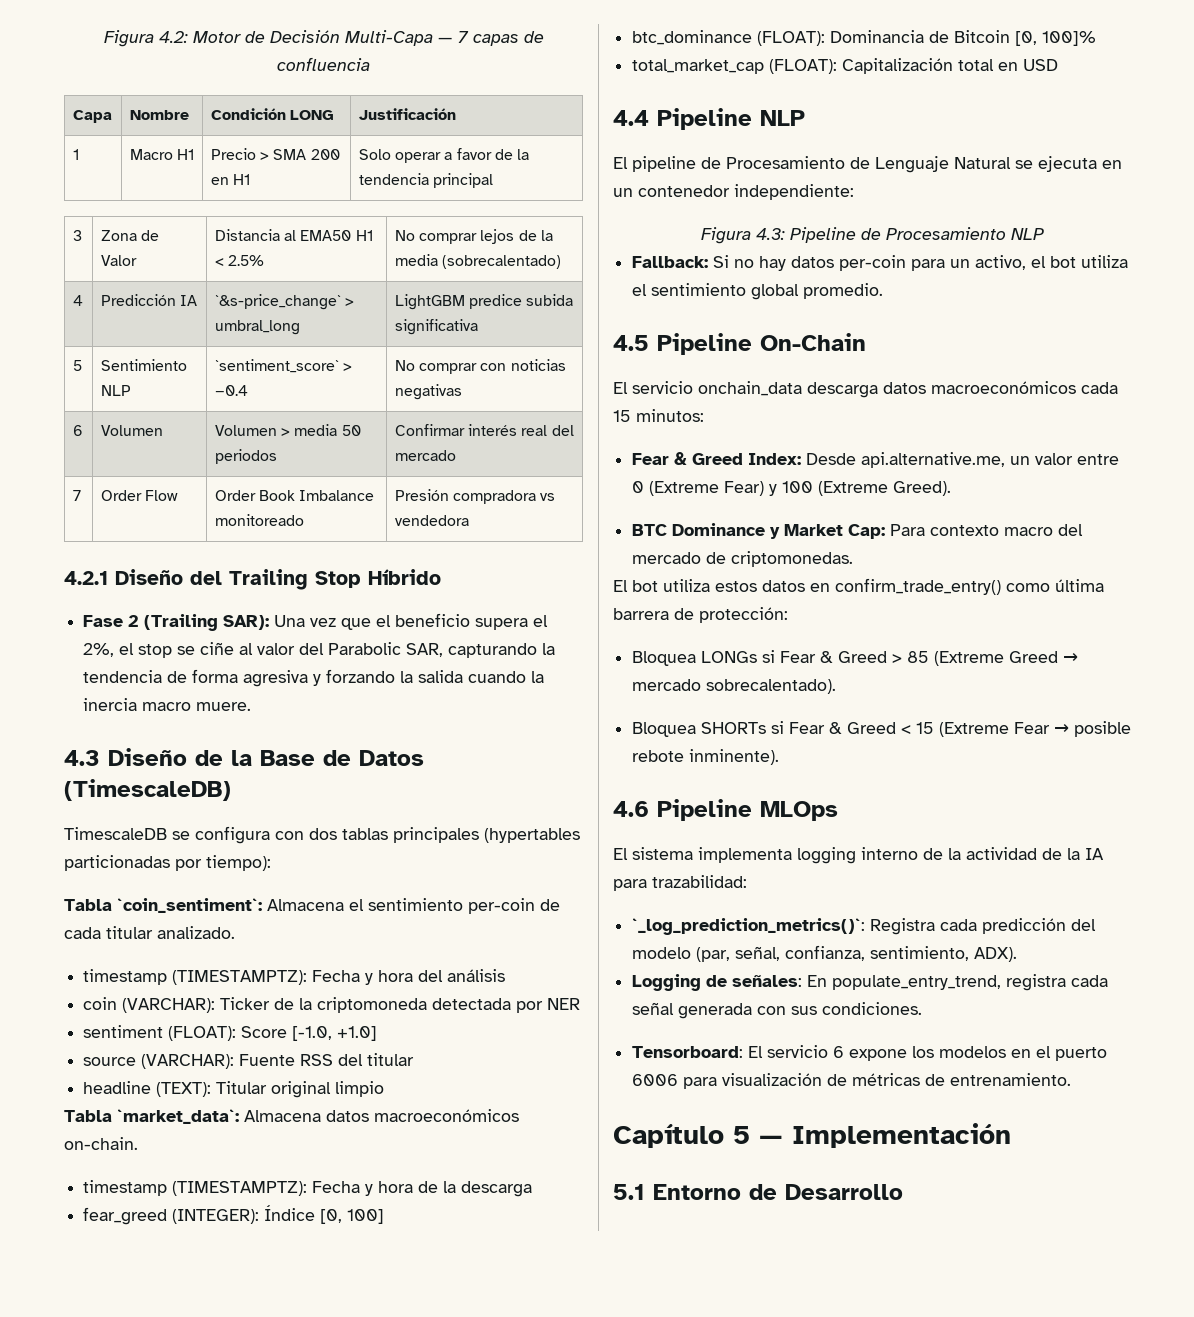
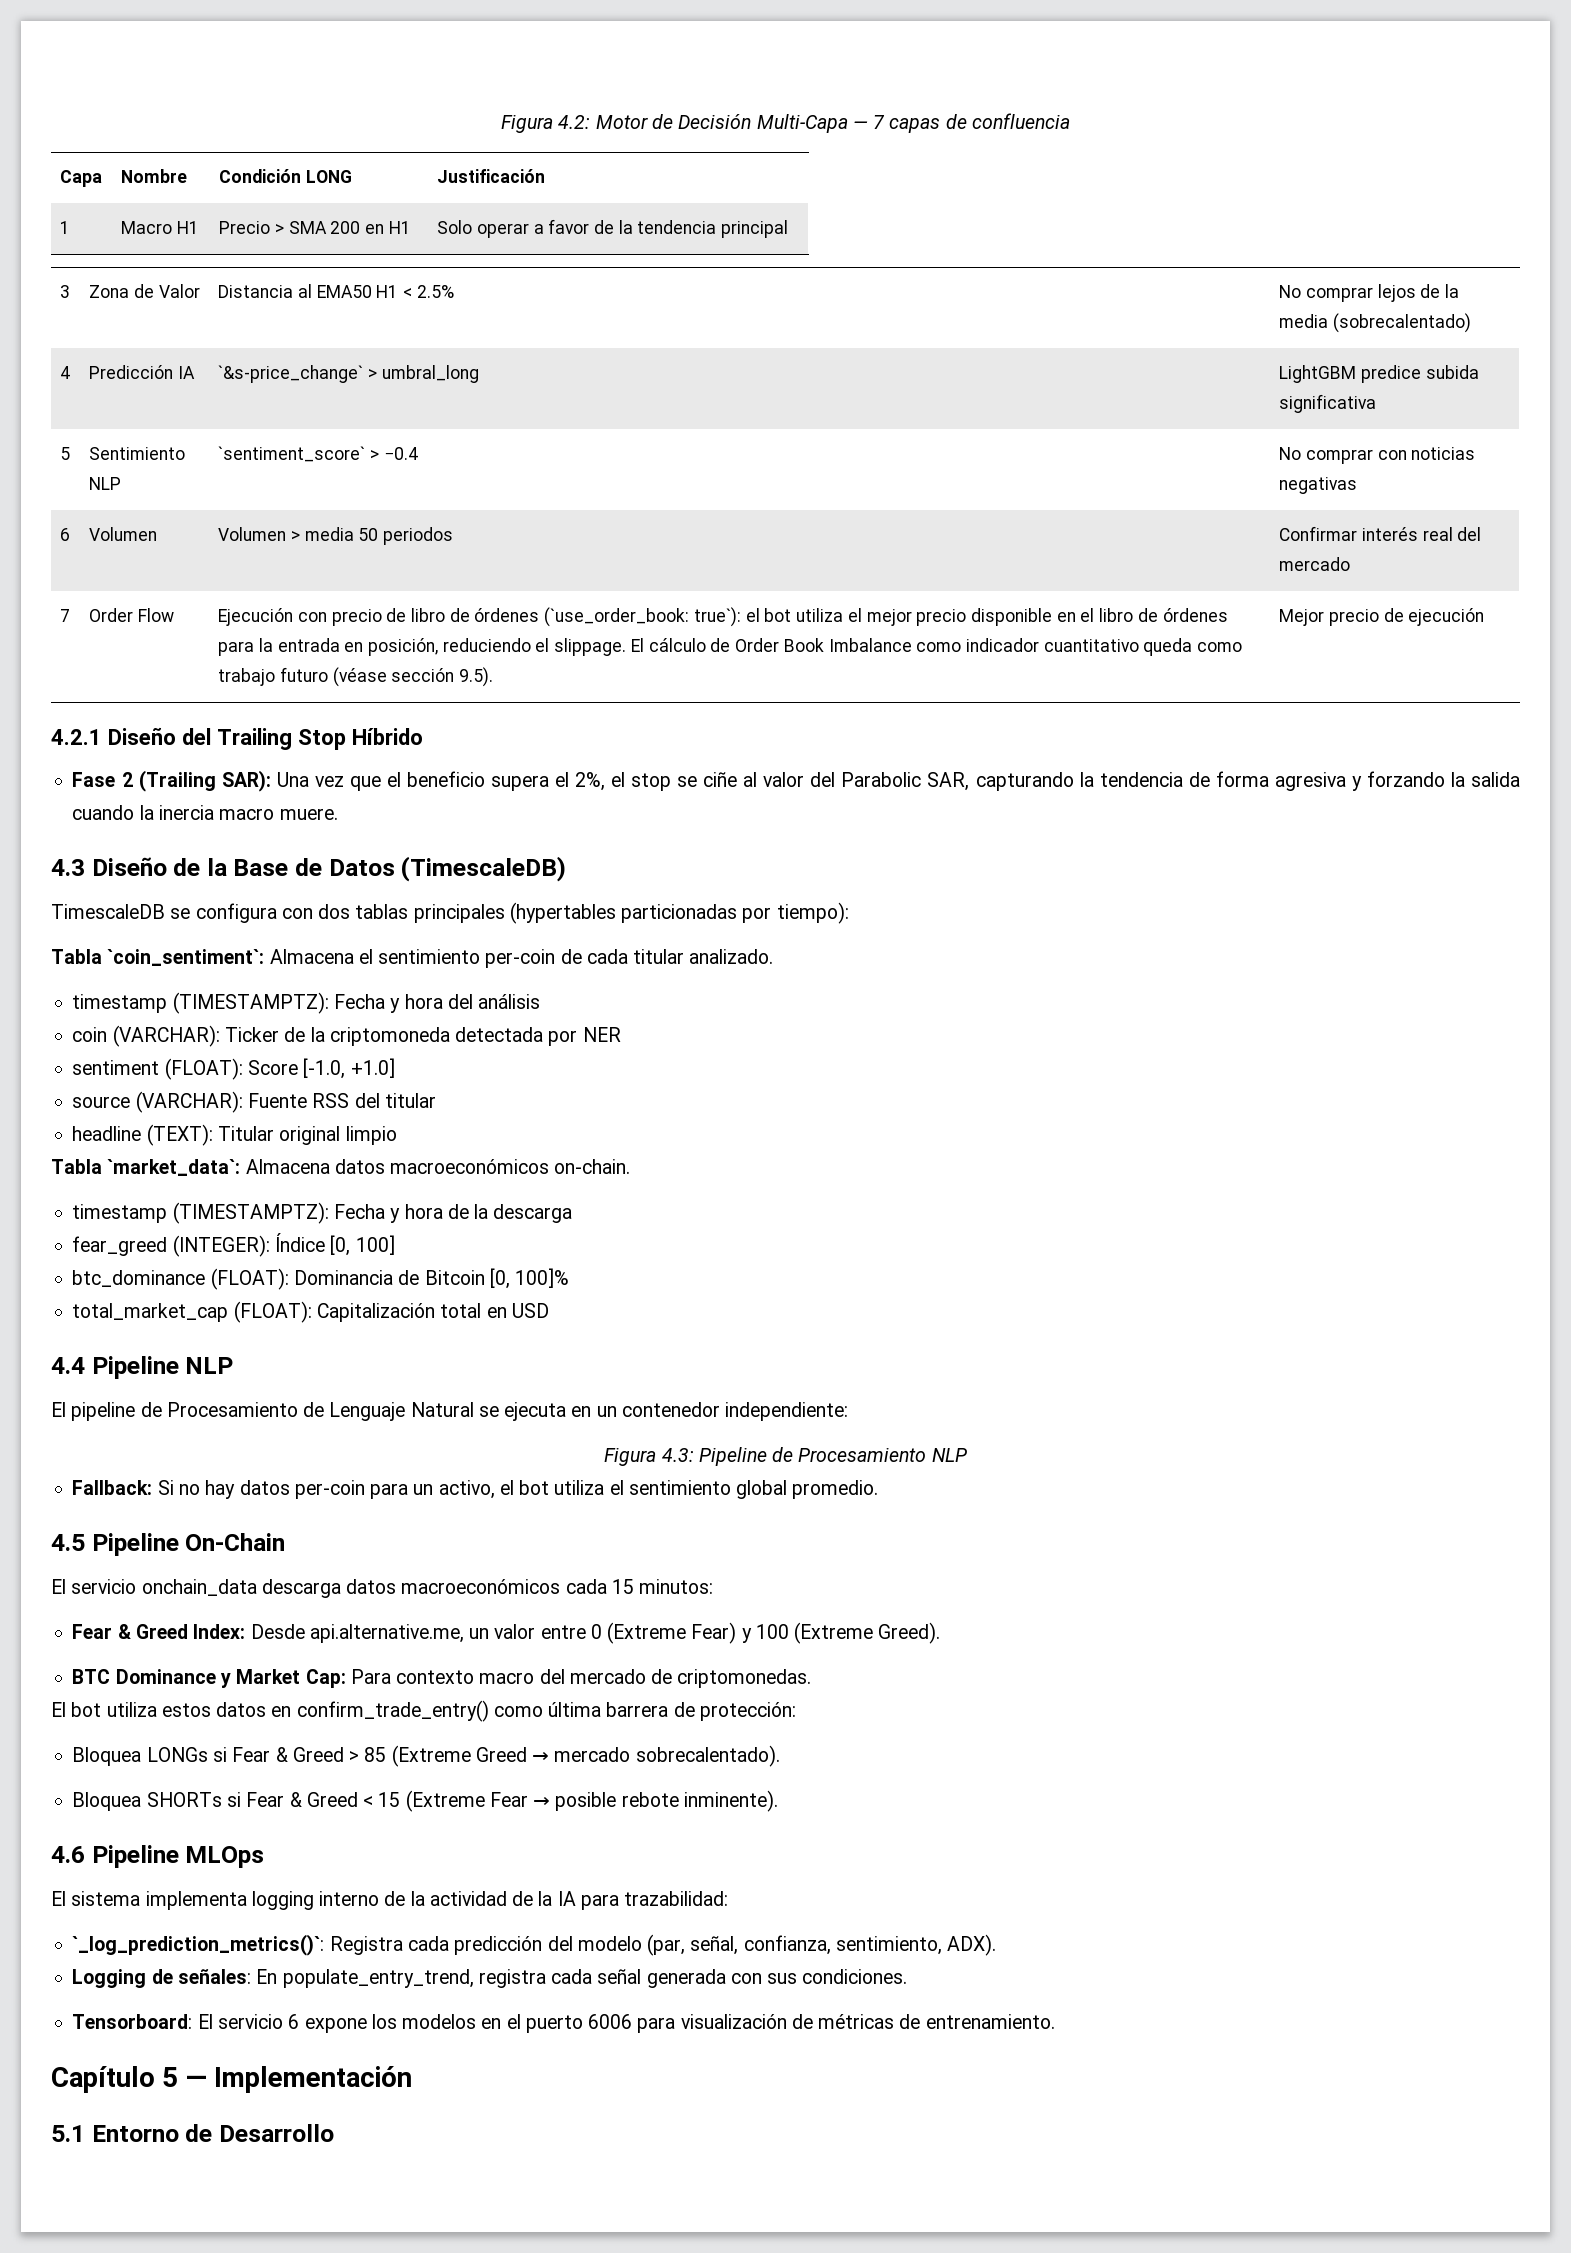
- Order Book Imbalance monitoreado | Presión compradora vs vendedora
+ Ejecución con precio de libro de órdenes (`use_order_book: true`): el bot utiliza el mejor precio disponible en el libro de órdenes para la entrada en posición, reduciendo el slippage. El cálculo de Order Book Imbalance como indicador cuantitativo queda como trabajo futuro (véase sección 9.5). | Mejor precio de ejecución

